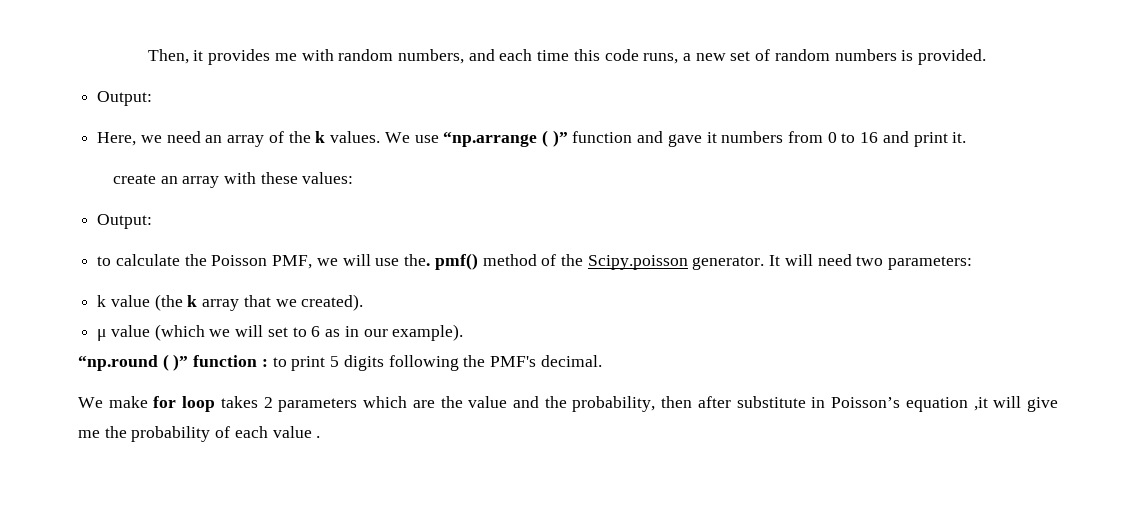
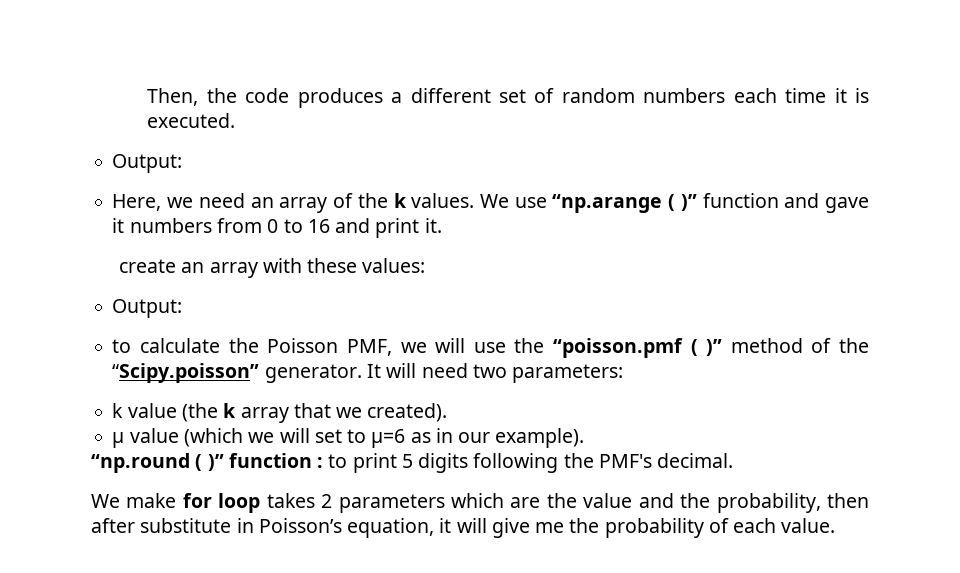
- Then, it provides me with random numbers, and each time this code runs, a new set of random numbers is provided.
+ Then, the code produces a different set of random numbers each time it is executed.
- We use “np.arrange ( )” function and gave it numbers from 0 to 16 and print it.
+ We use “np.arange ( )” function and gave it numbers from 0 to 16 and print it.
- to calculate the Poisson PMF, we will use the. pmf() method of the Scipy.poisson generator.
+ to calculate the Poisson PMF, we will use the “poisson.pmf ( )” method of the “Scipy.poisson” generator.
- μ value (which we will set to 6 as in our example).
+ μ value (which we will set to μ=6 as in our example).
- We make for loop takes 2 parameters which are the value and the probability, then after substitute in Poisson’s equation ,it will give me the probability of each value .
+ We make for loop takes 2 parameters which are the value and the probability, then after substitute in Poisson’s equation, it will give me the probability of each value.

